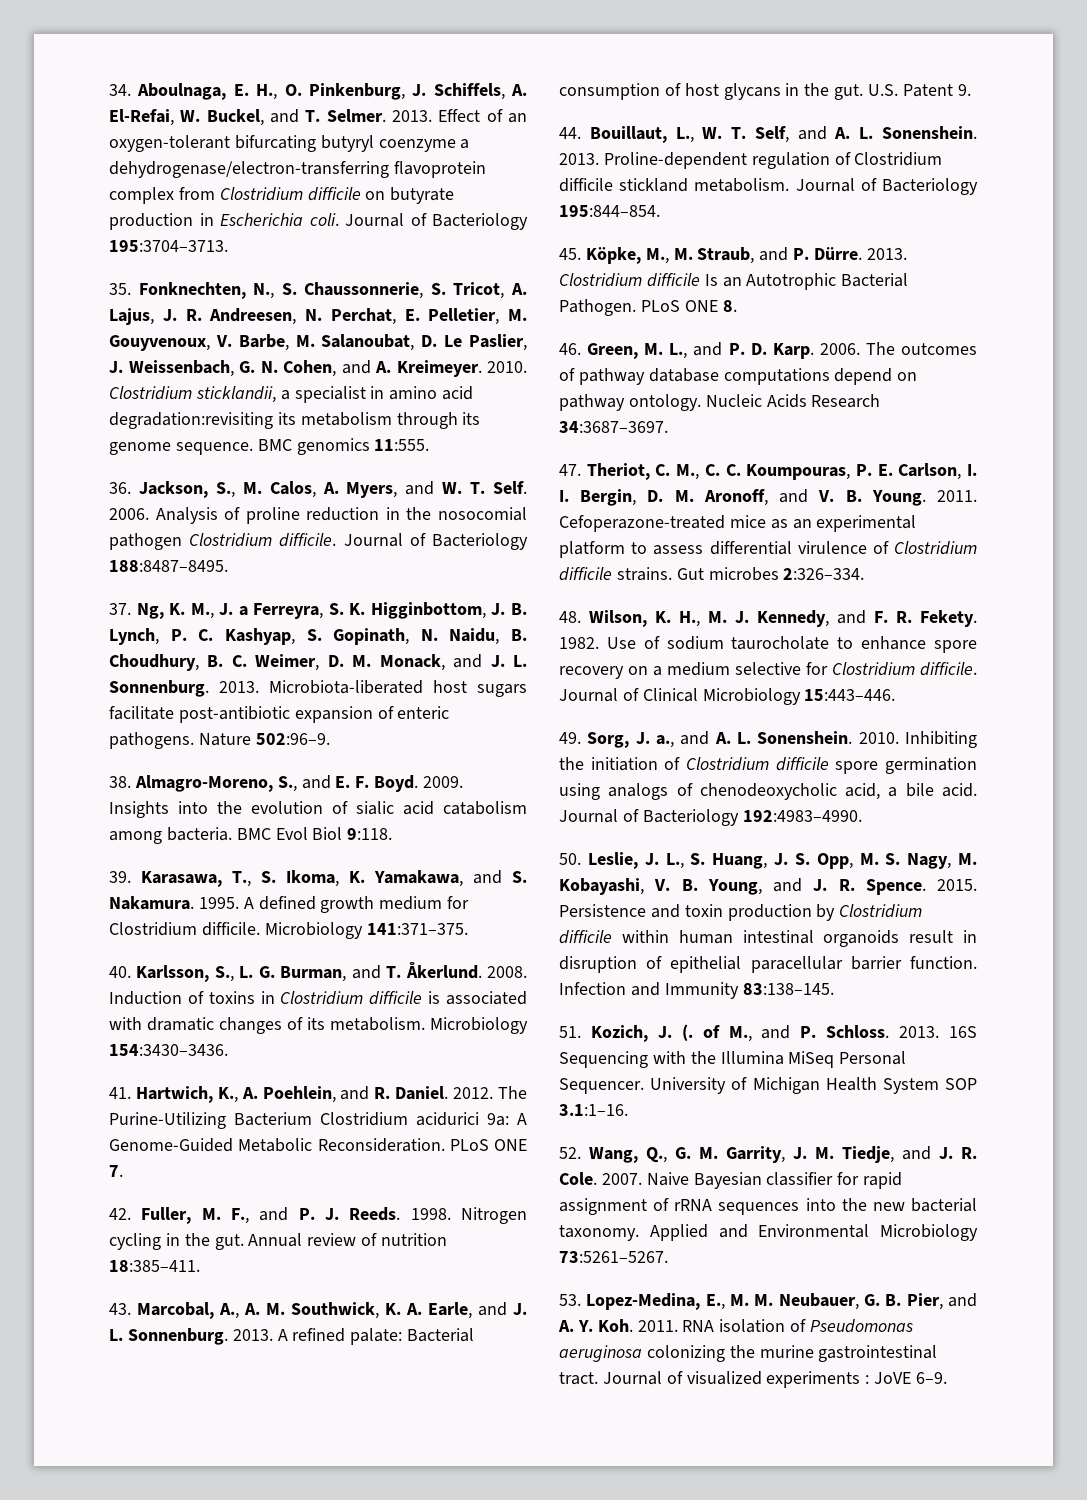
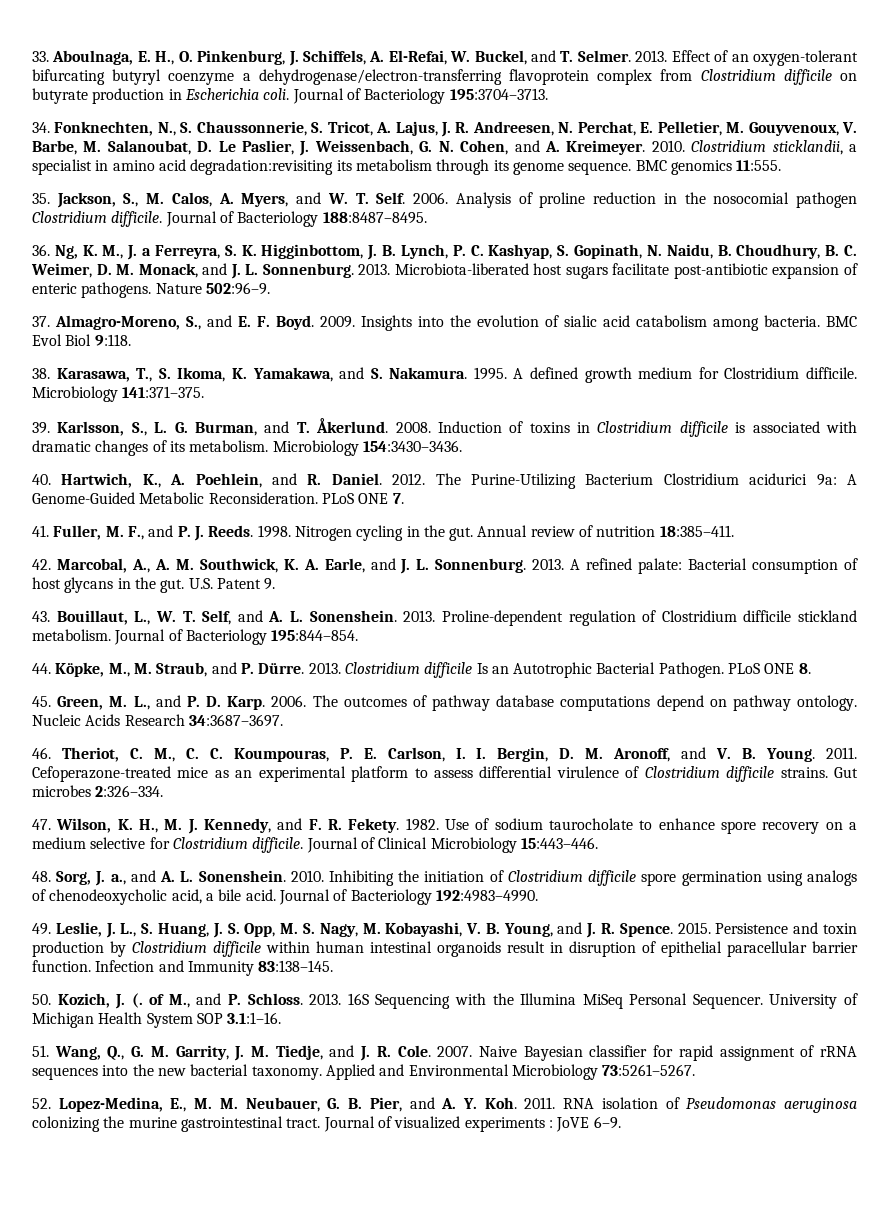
- 34. Aboulnaga, E. H., O. Pinkenburg, J. Schiffels, A. El-Refai, W. Buckel, and T. Selmer.
+ 33. Aboulnaga, E. H., O. Pinkenburg, J. Schiffels, A. El-Refai, W. Buckel, and T. Selmer.
- 35. Fonknechten, N., S. Chaussonnerie, S. Tricot, A. Lajus, J. R. Andreesen, N. Perchat, E. Pelletier, M. Gouyvenoux, V. Barbe, M. Salanoubat, D. Le Paslier, J. Weissenbach, G. N. Cohen, and A. Kreimeyer.
+ 34. Fonknechten, N., S. Chaussonnerie, S. Tricot, A. Lajus, J. R. Andreesen, N. Perchat, E. Pelletier, M. Gouyvenoux, V. Barbe, M. Salanoubat, D. Le Paslier, J. Weissenbach, G. N. Cohen, and A. Kreimeyer.
- 36. Jackson, S., M. Calos, A. Myers, and W. T. Self.
+ 35. Jackson, S., M. Calos, A. Myers, and W. T. Self.
- 37. Ng, K. M., J. a Ferreyra, S. K. Higginbottom, J. B. Lynch, P. C. Kashyap, S. Gopinath, N. Naidu, B. Choudhury, B. C. Weimer, D. M. Monack, and J. L. Sonnenburg.
+ 36. Ng, K. M., J. a Ferreyra, S. K. Higginbottom, J. B. Lynch, P. C. Kashyap, S. Gopinath, N. Naidu, B. Choudhury, B. C. Weimer, D. M. Monack, and J. L. Sonnenburg.
- 38. Almagro-Moreno, S., and E. F. Boyd.
+ 37. Almagro-Moreno, S., and E. F. Boyd.
- 39. Karasawa, T., S. Ikoma, K. Yamakawa, and S. Nakamura.
+ 38. Karasawa, T., S. Ikoma, K. Yamakawa, and S. Nakamura.
- 40. Karlsson, S., L. G. Burman, and T. Åkerlund.
+ 39. Karlsson, S., L. G. Burman, and T. Åkerlund.
- 41. Hartwich, K., A. Poehlein, and R. Daniel.
+ 40. Hartwich, K., A. Poehlein, and R. Daniel.
- 42. Fuller, M. F., and P. J. Reeds.
+ 41. Fuller, M. F., and P. J. Reeds.
- 43. Marcobal, A., A. M. Southwick, K. A. Earle, and J. L. Sonnenburg.
+ 42. Marcobal, A., A. M. Southwick, K. A. Earle, and J. L. Sonnenburg.
- 44. Bouillaut, L., W. T. Self, and A. L. Sonenshein.
+ 43. Bouillaut, L., W. T. Self, and A. L. Sonenshein.
- 45. Köpke, M., M. Straub, and P. Dürre.
+ 44. Köpke, M., M. Straub, and P. Dürre.
- 46. Green, M. L., and P. D. Karp.
+ 45. Green, M. L., and P. D. Karp.
- 47. Theriot, C. M., C. C. Koumpouras, P. E. Carlson, I. I. Bergin, D. M. Aronoff, and V. B. Young.
+ 46. Theriot, C. M., C. C. Koumpouras, P. E. Carlson, I. I. Bergin, D. M. Aronoff, and V. B. Young.
- 48. Wilson, K. H., M. J. Kennedy, and F. R. Fekety.
+ 47. Wilson, K. H., M. J. Kennedy, and F. R. Fekety.
- 49. Sorg, J. a., and A. L. Sonenshein.
+ 48. Sorg, J. a., and A. L. Sonenshein.
- 50. Leslie, J. L., S. Huang, J. S. Opp, M. S. Nagy, M. Kobayashi, V. B. Young, and J. R. Spence.
+ 49. Leslie, J. L., S. Huang, J. S. Opp, M. S. Nagy, M. Kobayashi, V. B. Young, and J. R. Spence.
- 51. Kozich, J. (. of M., and P. Schloss.
+ 50. Kozich, J. (. of M., and P. Schloss.
- 52. Wang, Q., G. M. Garrity, J. M. Tiedje, and J. R. Cole.
+ 51. Wang, Q., G. M. Garrity, J. M. Tiedje, and J. R. Cole.
- 53. Lopez-Medina, E., M. M. Neubauer, G. B. Pier, and A. Y. Koh. 2011.
+ 52. Lopez-Medina, E., M. M. Neubauer, G. B. Pier, and A. Y. Koh. 2011.

